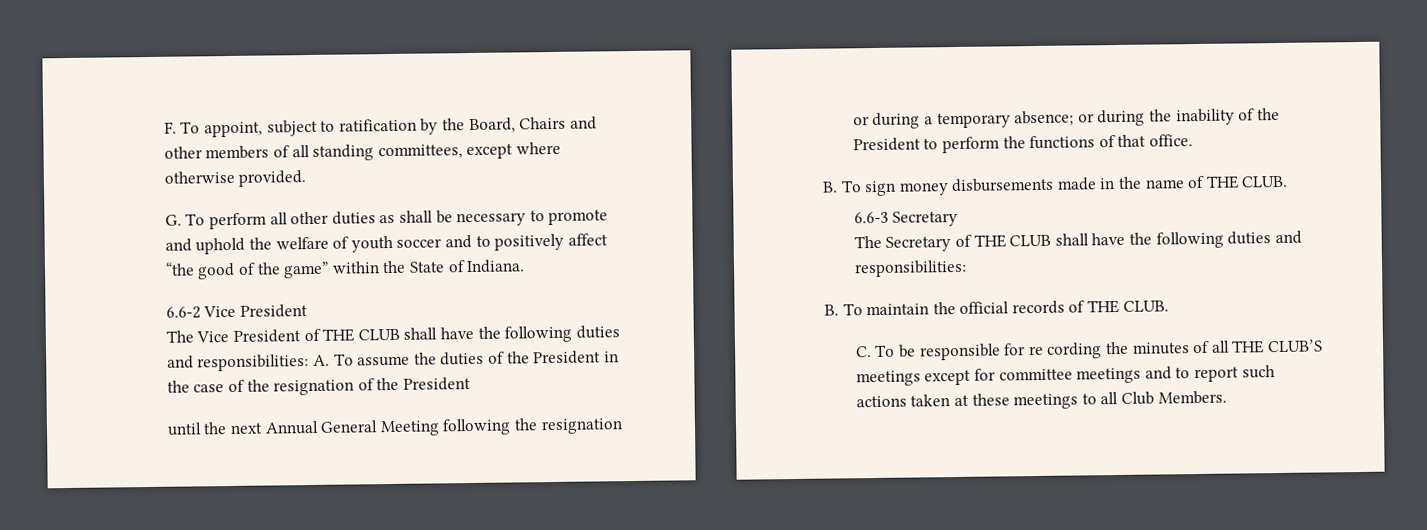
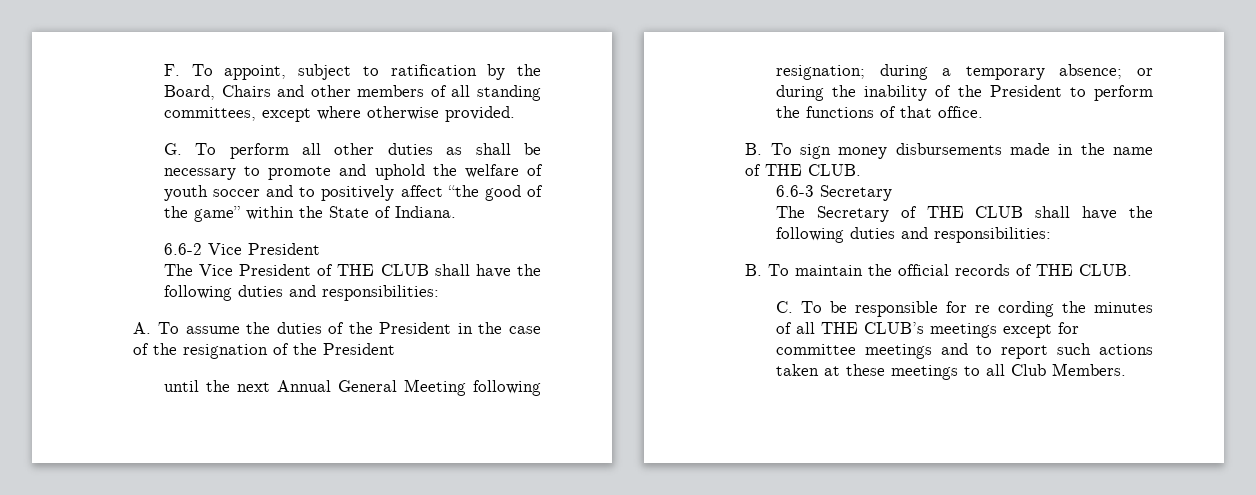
- The Vice President of THE CLUB shall have the following duties and responsibilities: A. To assume the duties of the President in the case of the resignation of the President
+ The Vice President of THE CLUB shall have the following duties and responsibilities:
+ A. To assume the duties of the President in the case of the resignation of the President
- until the next Annual General Meeting following the resignation or during a temporary absence; or during the inability of the President to perform the functions of that office.
+ until the next Annual General Meeting following resignation; during a temporary absence; or during the inability of the President to perform the functions of that office.
- C. To be responsible for re cording the minutes of all THE CLUB’S meetings except for committee meetings and to report such actions taken at these meetings to all Club Members.
+ C. To be responsible for re cording the minutes of all THE CLUB’s meetings except for committee meetings and to report such actions taken at these meetings to all Club Members.

